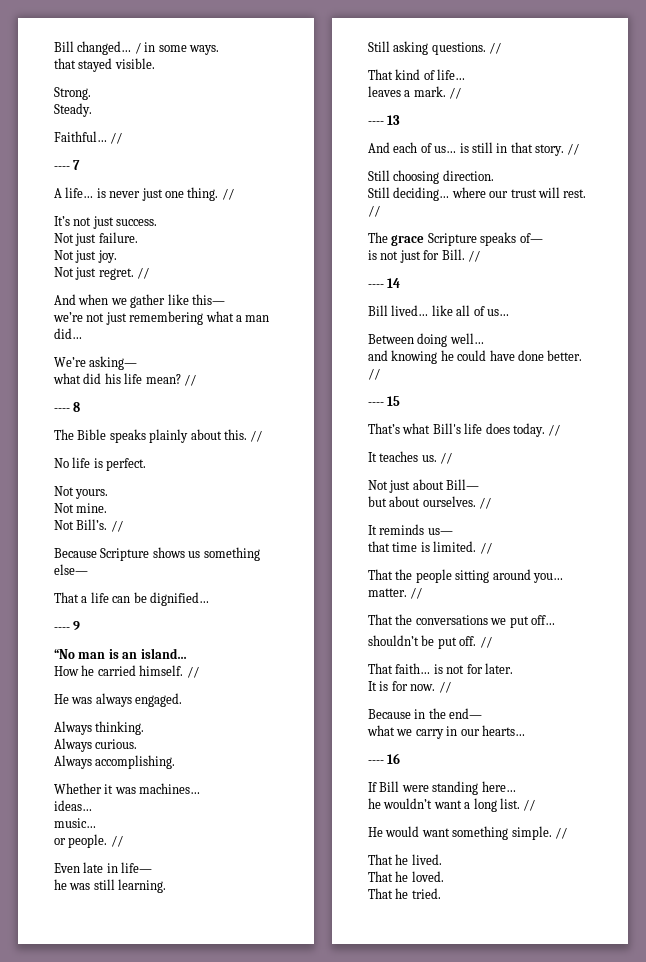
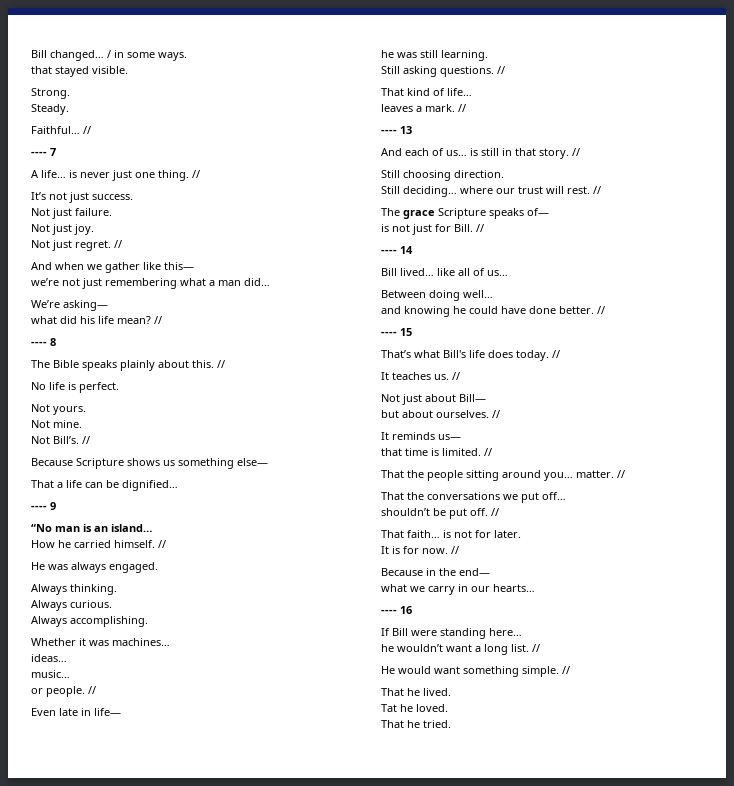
- That he loved.
+ Tat he loved.

